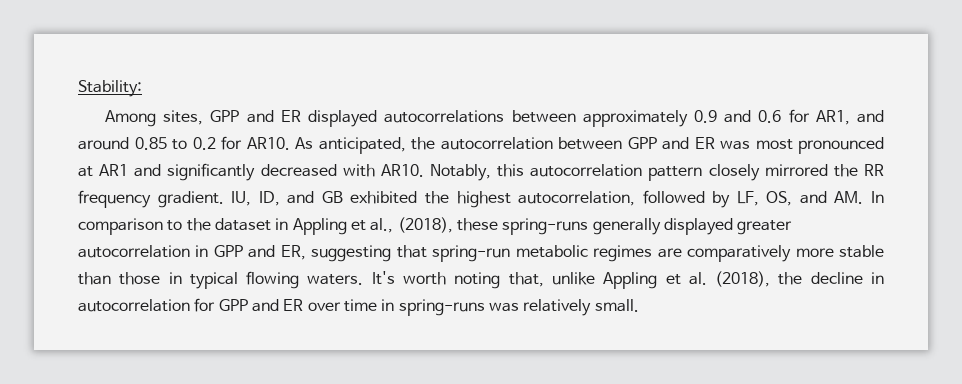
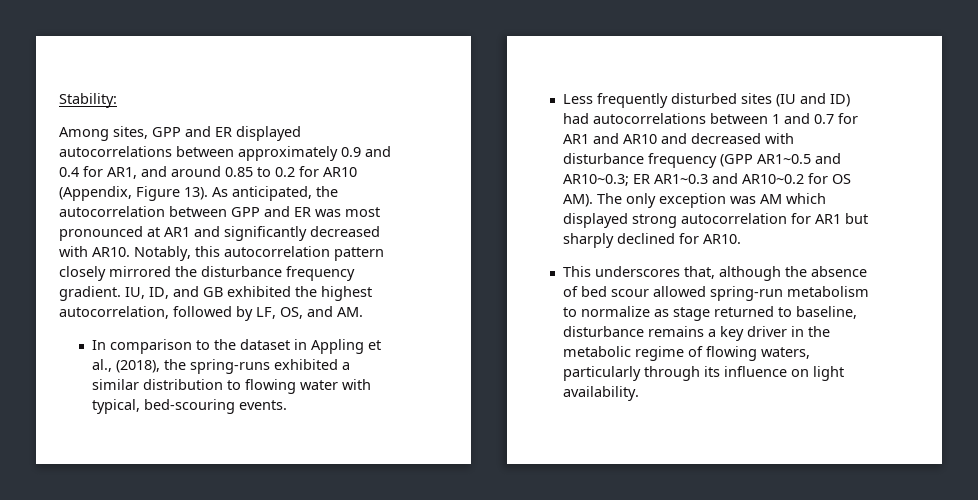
- Among sites, GPP and ER displayed autocorrelations between approximately 0.9 and 0.6 for AR1, and around 0.85 to 0.2 for AR10.
+ Among sites, GPP and ER displayed autocorrelations between approximately 0.9 and 0.4 for AR1, and around 0.85 to 0.2 for AR10 (Appendix, Figure 13).
- Notably, this autocorrelation pattern closely mirrored the RR frequency gradient.
+ Notably, this autocorrelation pattern closely mirrored the disturbance frequency gradient.
- IU, ID, and GB exhibited the highest autocorrelation, followed by LF, OS, and AM. In comparison to the dataset in Appling et al., (2018), these spring-runs generally displayed greater autocorrelation in GPP and ER, suggesting that spring-run metabolic regimes are comparatively more stable than those in typical flowing waters. It's worth noting that, unlike Appling et al. (2018), the decline in autocorrelation for GPP and ER over time in spring-runs was relatively small.
+ IU, ID, and GB exhibited the highest autocorrelation, followed by LF, OS, and AM.
+ In comparison to the dataset in Appling et al., (2018), the spring-runs exhibited a similar distribution to flowing water with typical, bed-scouring events.
+ Less frequently disturbed sites (IU and ID) had autocorrelations between 1 and 0.7 for AR1 and AR10 and decreased with disturbance frequency (GPP AR1~0.5 and AR10~0.3; ER AR1~0.3 and AR10~0.2 for OS AM). The only exception was AM which displayed strong autocorrelation for AR1 but sharply declined for AR10.
+ This underscores that, although the absence of bed scour allowed spring-run metabolism to normalize as stage returned to baseline, disturbance remains a key driver in the metabolic regime of flowing waters, particularly through its influence on light availability.

